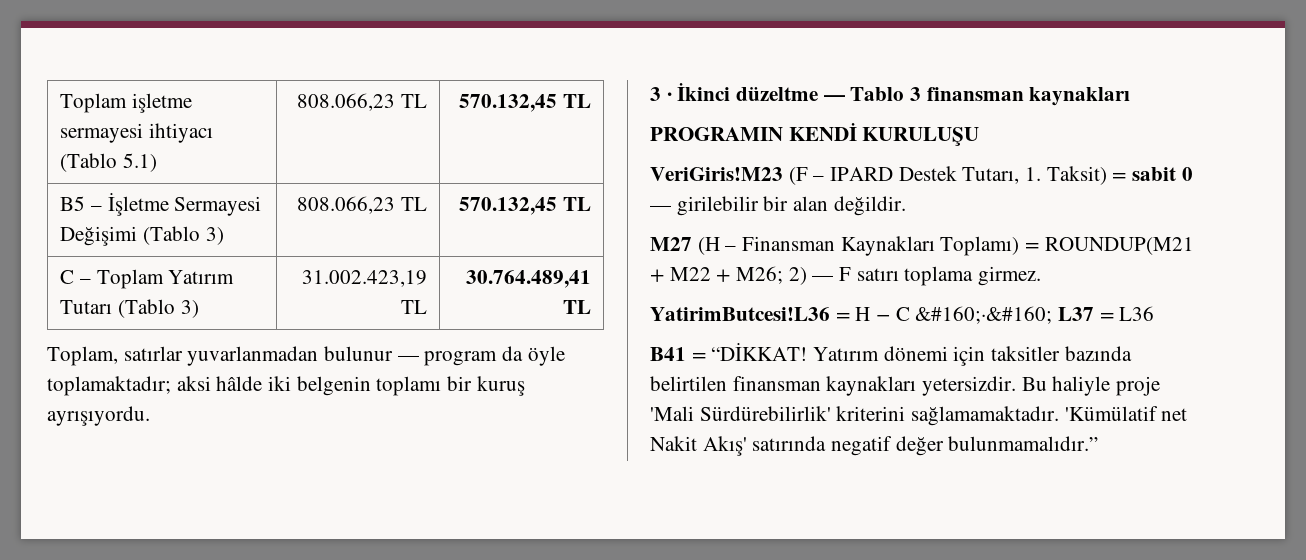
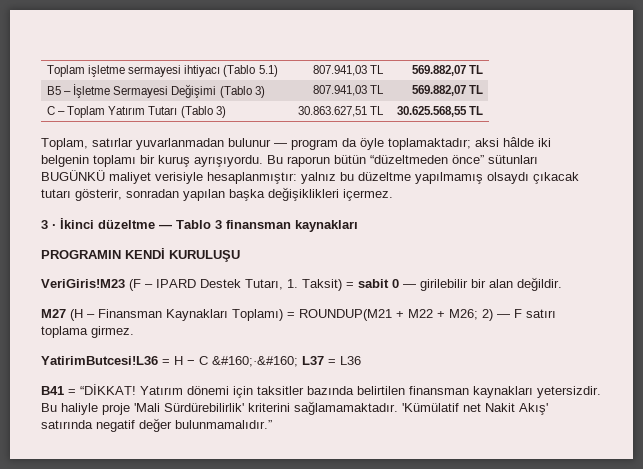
- Toplam işletme sermayesi ihtiyacı (Tablo 5.1) | 808.066,23 TL | 570.132,45 TL
+ Toplam işletme sermayesi ihtiyacı (Tablo 5.1) | 807.941,03 TL | 569.882,07 TL
- B5 – İşletme Sermayesi Değişimi (Tablo 3) | 808.066,23 TL | 570.132,45 TL
+ B5 – İşletme Sermayesi Değişimi (Tablo 3) | 807.941,03 TL | 569.882,07 TL
- C – Toplam Yatırım Tutarı (Tablo 3) | 31.002.423,19 TL | 30.764.489,41 TL
+ C – Toplam Yatırım Tutarı (Tablo 3) | 30.863.627,51 TL | 30.625.568,55 TL
+ Bu raporun bütün “düzeltmeden önce” sütunları BUGÜNKÜ maliyet verisiyle hesaplanmıştır: yalnız bu düzeltme yapılmamış olsaydı çıkacak tutarı gösterir, sonradan yapılan başka değişiklikleri içermez.

